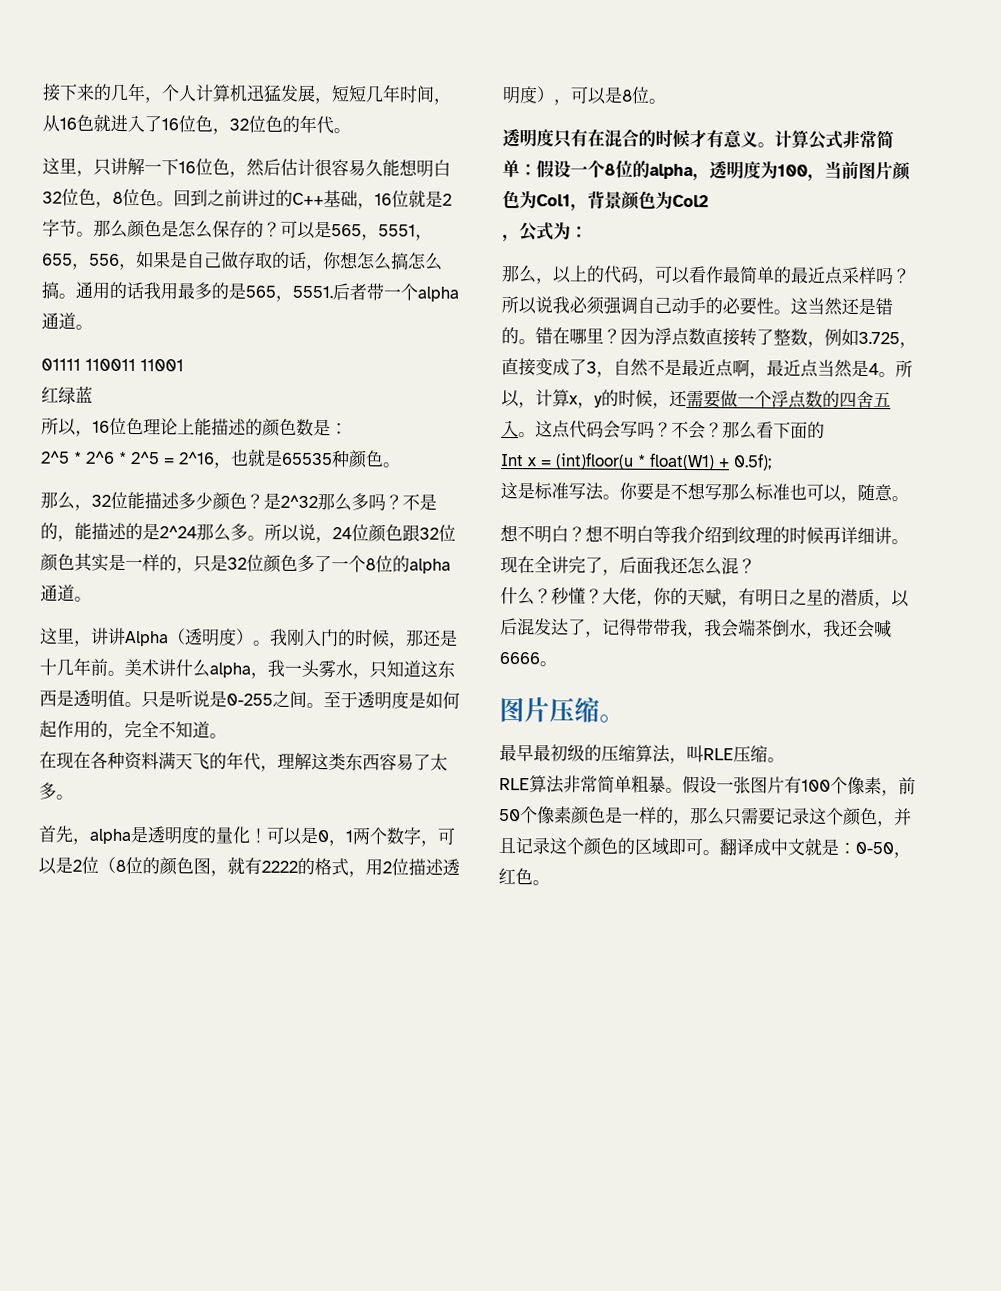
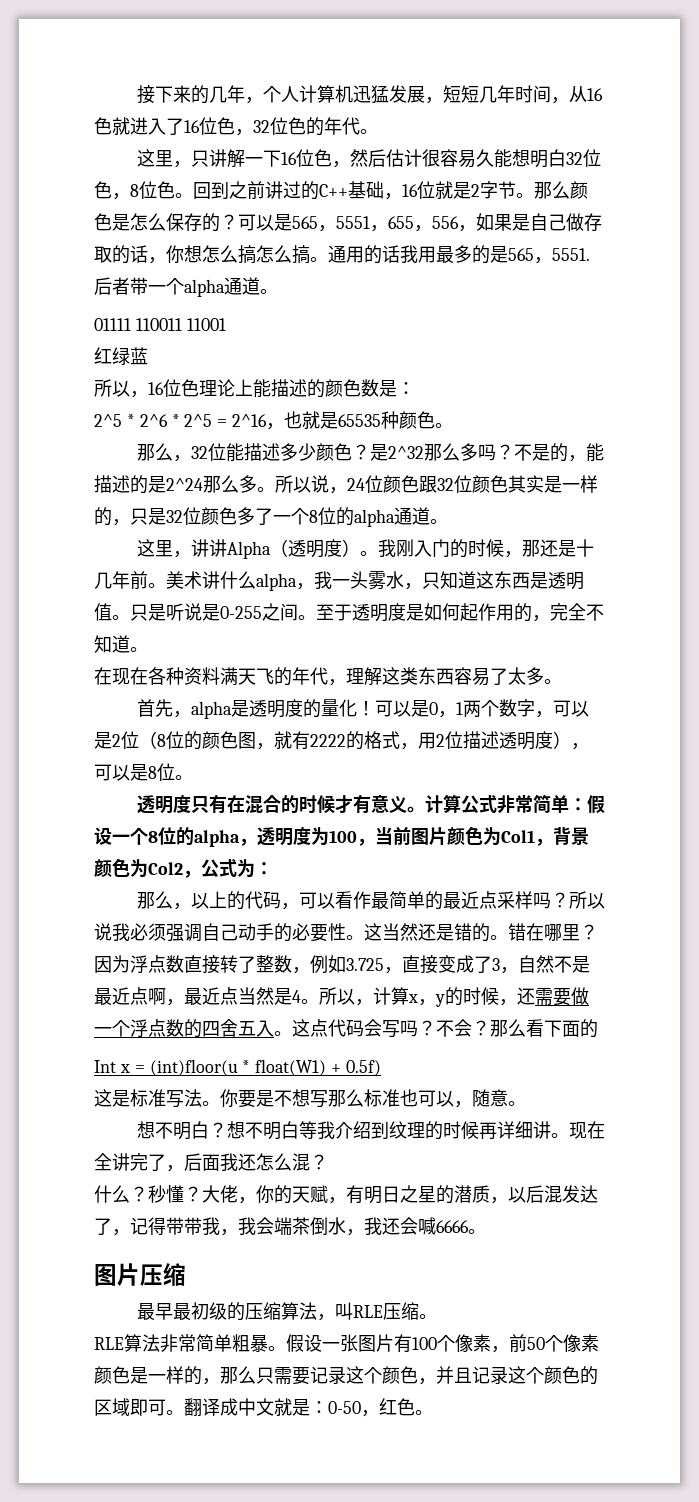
- 计算公式非常简单：假设一个8位的alpha，透明度为100，当前图片颜色为Col1，背景颜色为Col2
- ，公式为：
+ 计算公式非常简单：假设一个8位的alpha，透明度为100，当前图片颜色为Col1，背景颜色为Col2，公式为：
- Int x = (int)floor(u * float(W1) + 0.5f);
+ Int x = (int)floor(u * float(W1) + 0.5f)
- 图片压缩。
+ 图片压缩

